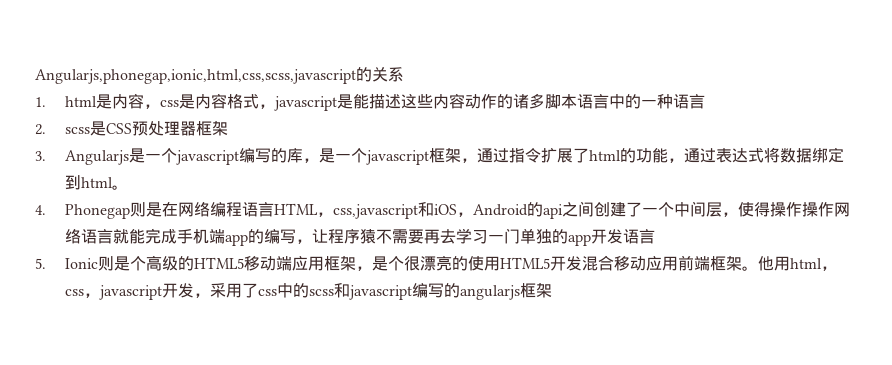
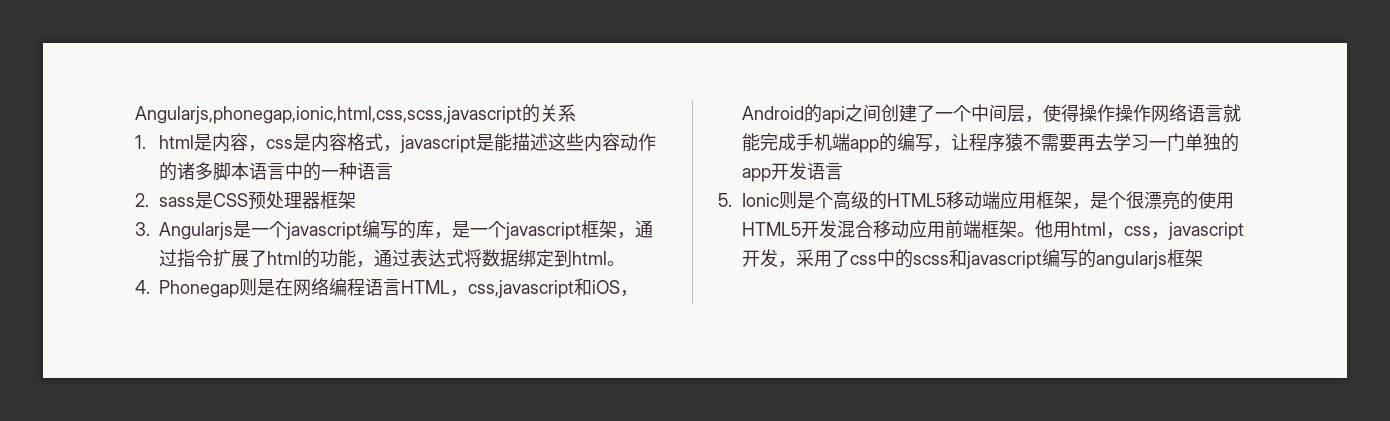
- 2. scss是CSS预处理器框架
+ 2. sass是CSS预处理器框架

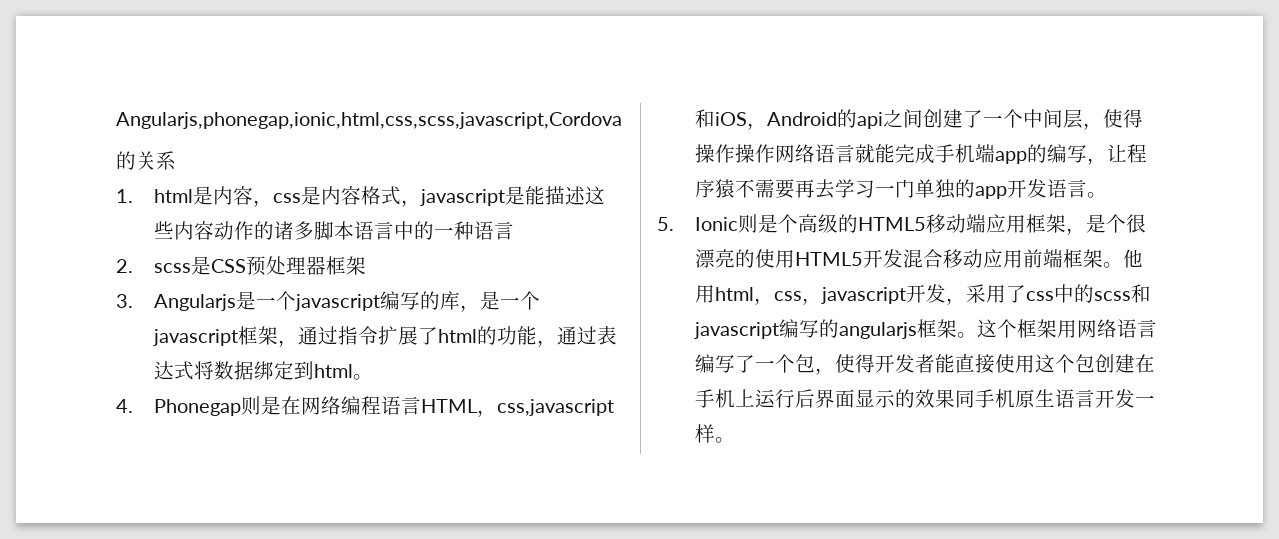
- Angularjs,phonegap,ionic,html,css,scss,javascript的关系
+ Angularjs,phonegap,ionic,html,css,scss,javascript,Cordova
+ 的关系
- 2. sass是CSS预处理器框架
+ 2. scss是CSS预处理器框架
- 4. Phonegap则是在网络编程语言HTML，css,javascript和iOS，Android的api之间创建了一个中间层，使得操作操作网络语言就能完成手机端app的编写，让程序猿不需要再去学习一门单独的app开发语言
+ 4. Phonegap则是在网络编程语言HTML，css,javascript和iOS，Android的api之间创建了一个中间层，使得操作操作网络语言就能完成手机端app的编写，让程序猿不需要再去学习一门单独的app开发语言。
- 他用html，css，javascript开发，采用了css中的scss和javascript编写的angularjs框架
+ 他用html，css，javascript开发，采用了css中的scss和javascript编写的angularjs框架。这个框架用网络语言编写了一个包，使得开发者能直接使用这个包创建在手机上运行后界面显示的效果同手机原生语言开发一样。

